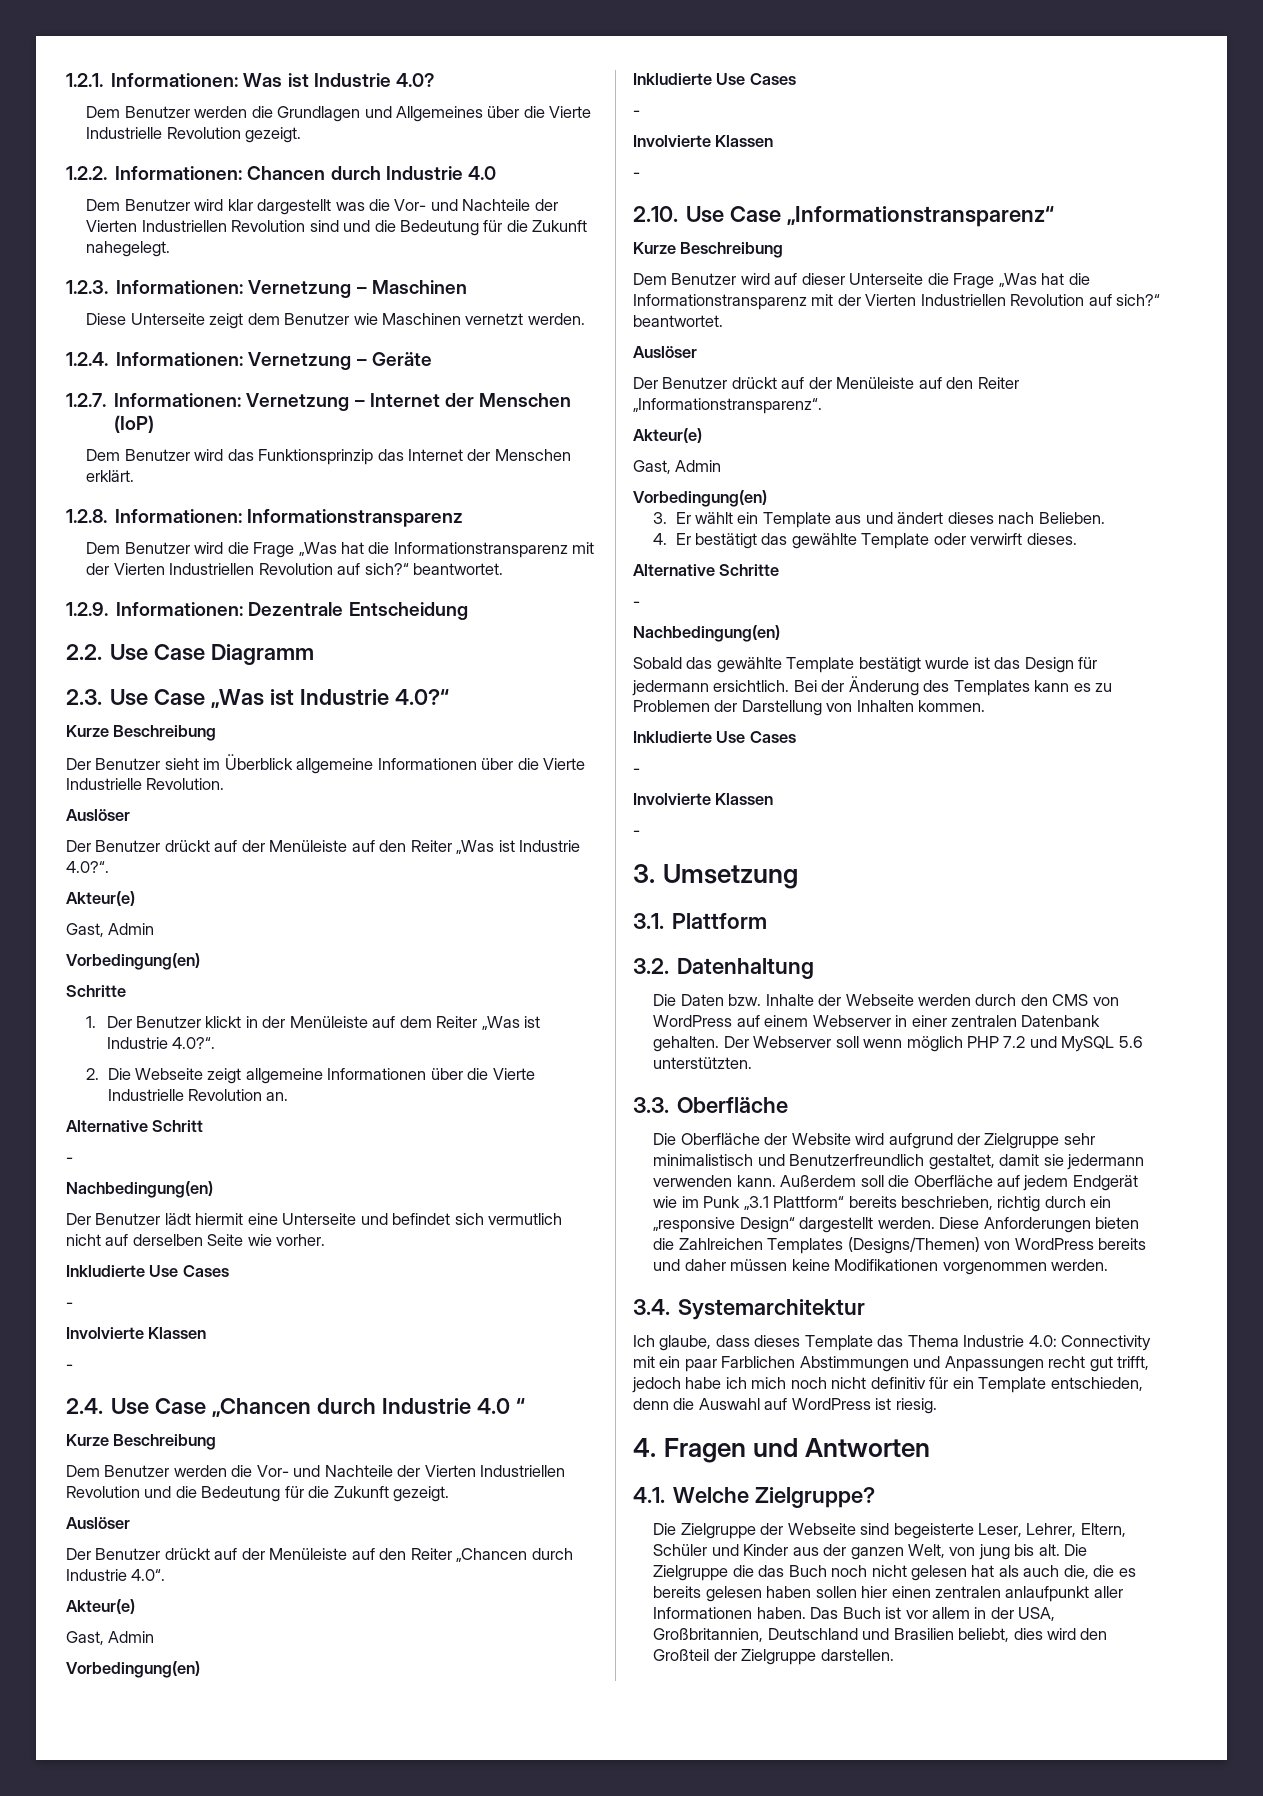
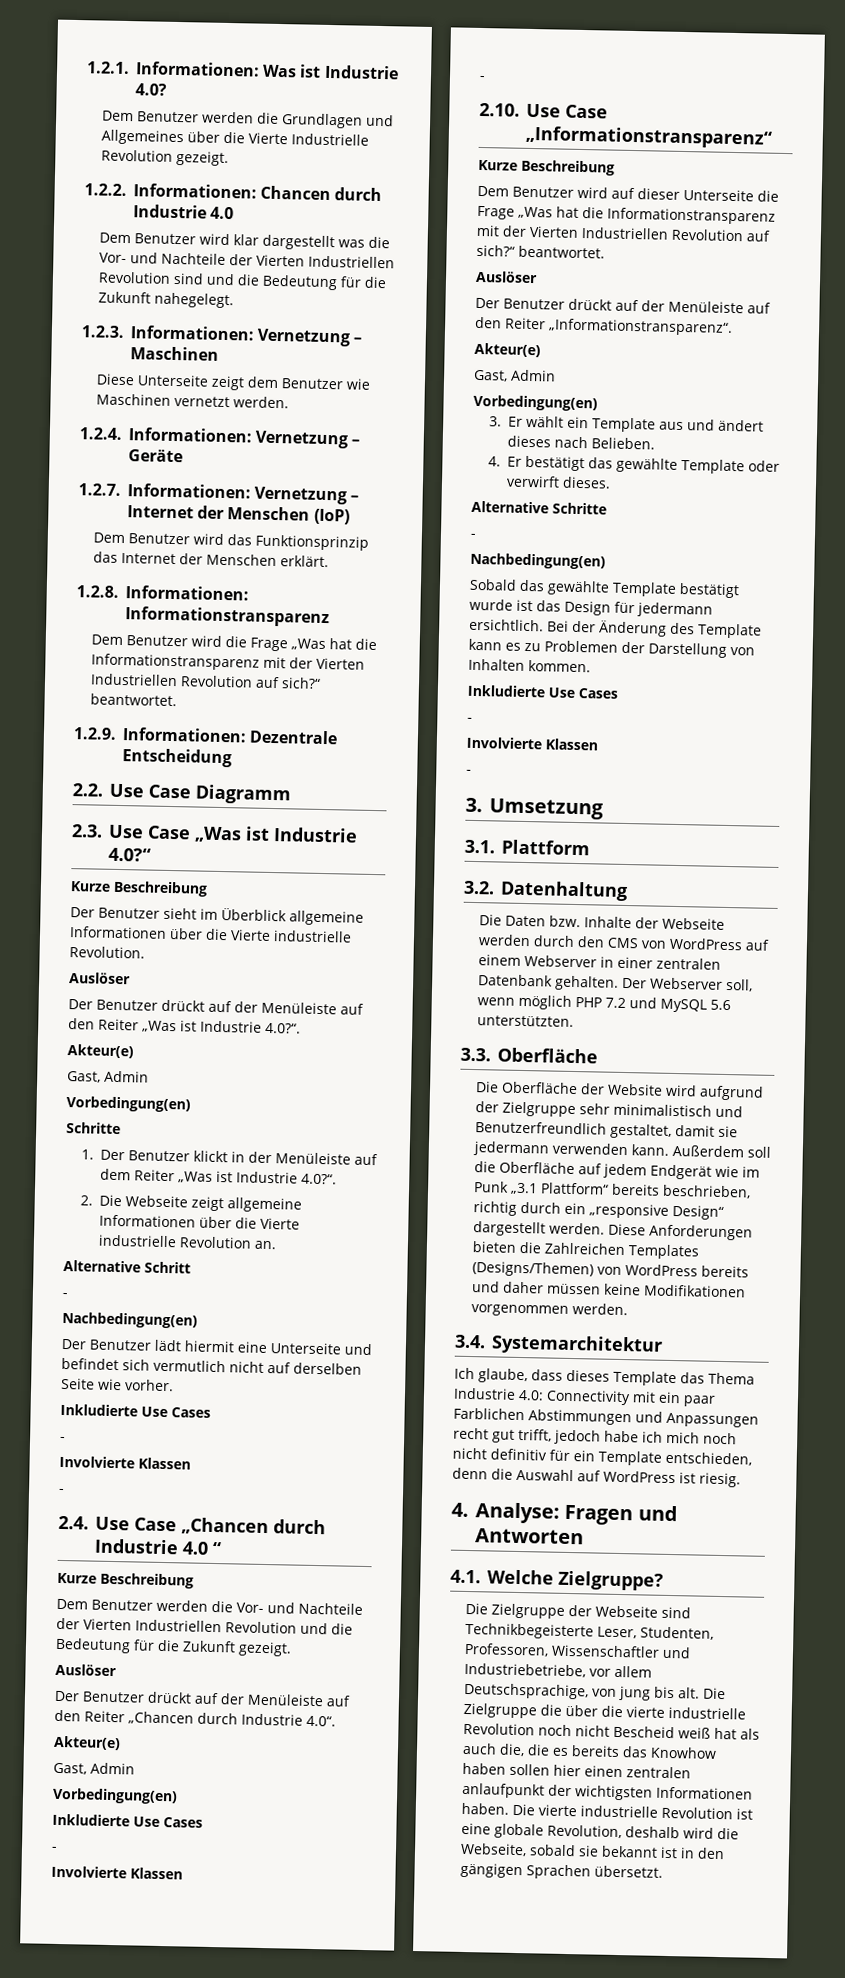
- Der Benutzer sieht im Überblick allgemeine Informationen über die Vierte Industrielle Revolution.
+ Der Benutzer sieht im Überblick allgemeine Informationen über die Vierte industrielle Revolution.
- 2. Die Webseite zeigt allgemeine Informationen über die Vierte Industrielle Revolution an.
+ 2. Die Webseite zeigt allgemeine Informationen über die Vierte industrielle Revolution an.
- Bei der Änderung des Templates kann es zu Problemen der Darstellung von Inhalten kommen.
+ Bei der Änderung des Template kann es zu Problemen der Darstellung von Inhalten kommen.
- Der Webserver soll wenn möglich PHP 7.2 und MySQL 5.6 unterstützten.
+ Der Webserver soll, wenn möglich PHP 7.2 und MySQL 5.6 unterstützten.
- 4. Fragen und Antworten
+ 4. Analyse: Fragen und Antworten
- Die Zielgruppe der Webseite sind begeisterte Leser, Lehrer, Eltern, Schüler und Kinder aus der ganzen Welt, von jung bis alt.
+ Die Zielgruppe der Webseite sind Technikbegeisterte Leser, Studenten, Professoren, Wissenschaftler und Industriebetriebe, vor allem Deutschsprachige, von jung bis alt.
- Die Zielgruppe die das Buch noch nicht gelesen hat als auch die, die es bereits gelesen haben sollen hier einen zentralen anlaufpunkt aller Informationen haben. Das Buch ist vor allem in der USA, Großbritannien, Deutschland und Brasilien beliebt, dies wird den Großteil der Zielgruppe darstellen.
+ Die Zielgruppe die über die vierte industrielle Revolution noch nicht Bescheid weiß hat als auch die, die es bereits das Knowhow haben sollen hier einen zentralen anlaufpunkt der wichtigsten Informationen haben. Die vierte industrielle Revolution ist eine globale Revolution, deshalb wird die Webseite, sobald sie bekannt ist in den gängigen Sprachen übersetzt.

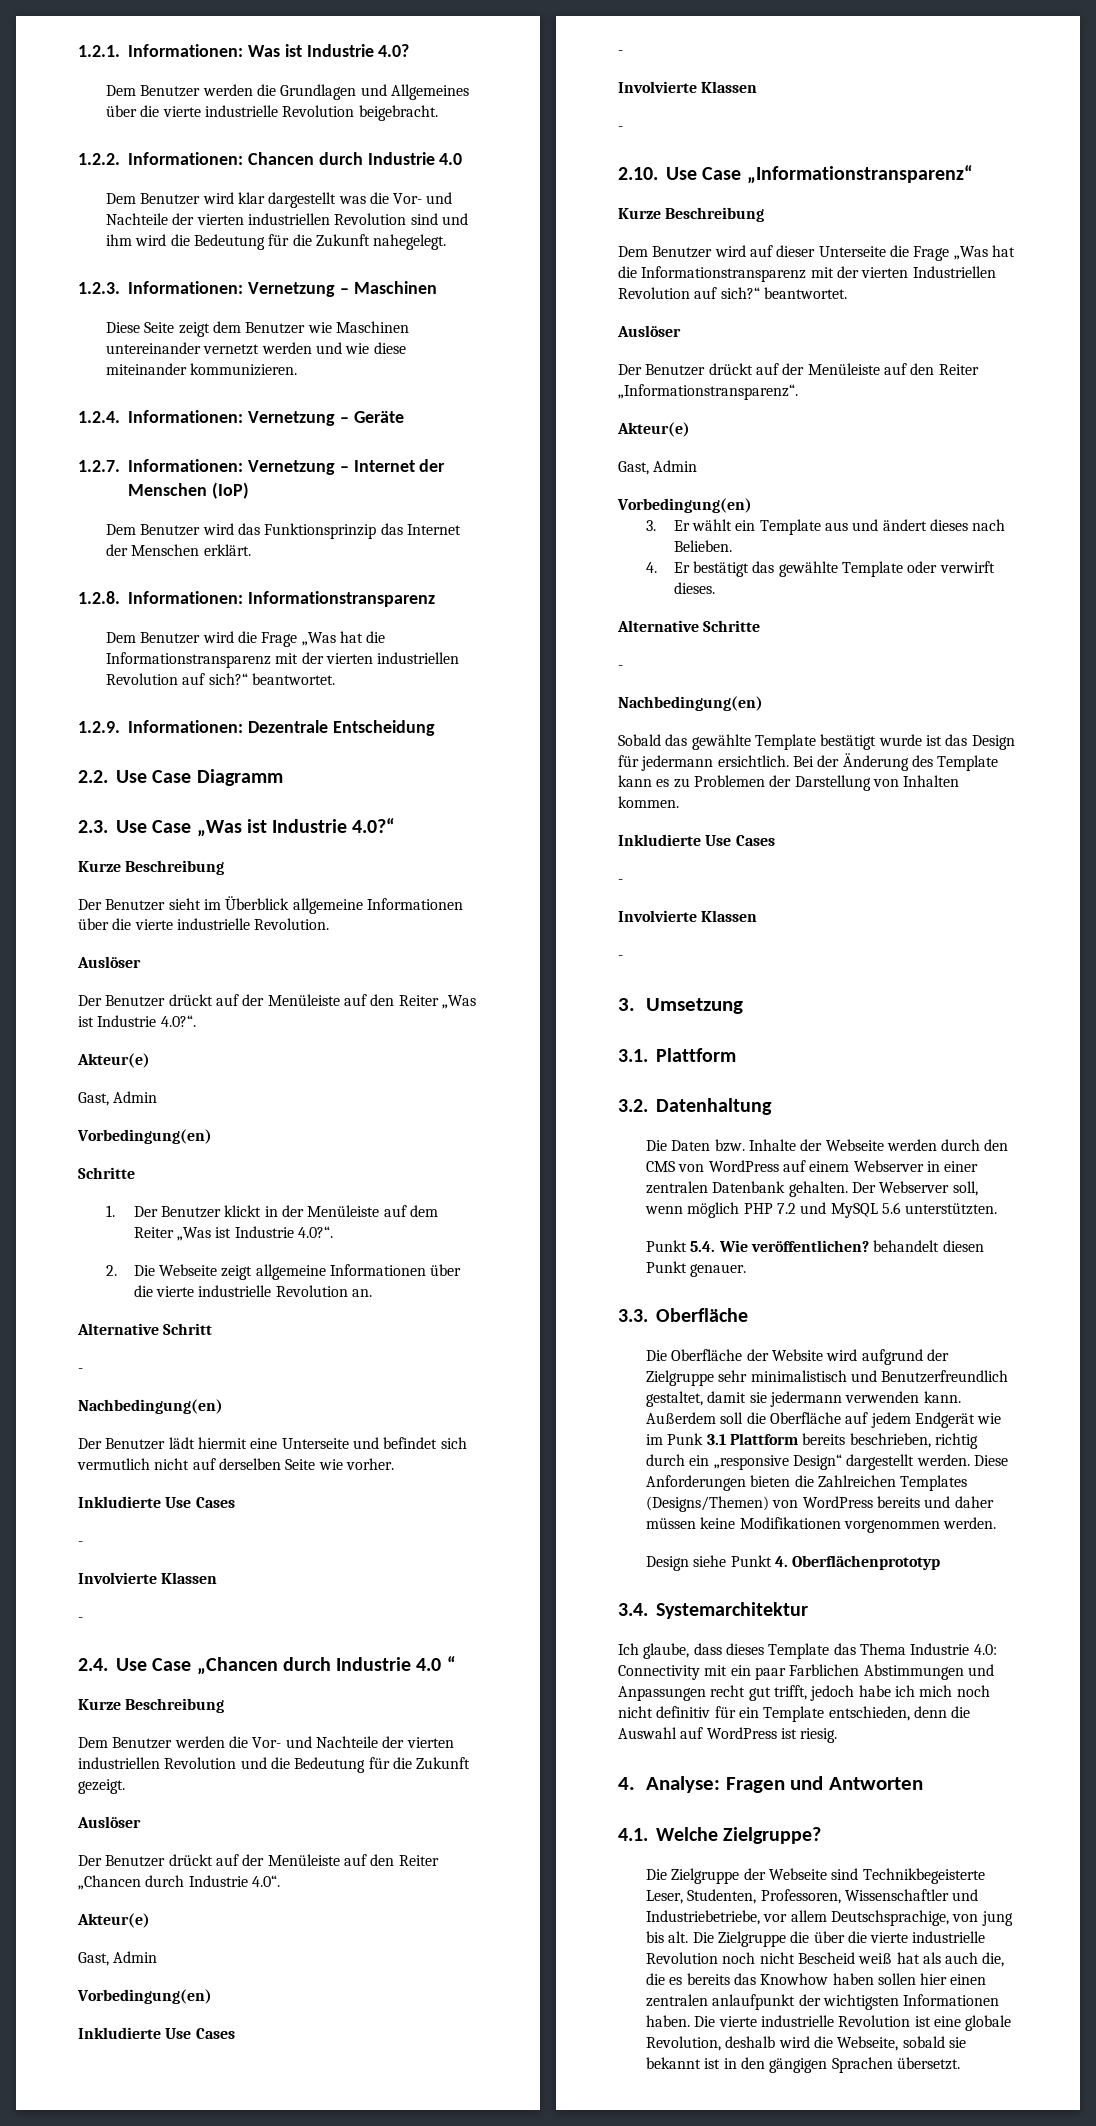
- Dem Benutzer werden die Grundlagen und Allgemeines über die Vierte Industrielle Revolution gezeigt.
+ Dem Benutzer werden die Grundlagen und Allgemeines über die vierte industrielle Revolution beigebracht.
- Dem Benutzer wird klar dargestellt was die Vor- und Nachteile der Vierten Industriellen Revolution sind und die Bedeutung für die Zukunft nahegelegt.
+ Dem Benutzer wird klar dargestellt was die Vor- und Nachteile der vierten industriellen Revolution sind und ihm wird die Bedeutung für die Zukunft nahegelegt.
- Diese Unterseite zeigt dem Benutzer wie Maschinen vernetzt werden.
+ Diese Seite zeigt dem Benutzer wie Maschinen untereinander vernetzt werden und wie diese miteinander kommunizieren.
- Dem Benutzer wird die Frage „Was hat die Informationstransparenz mit der Vierten Industriellen Revolution auf sich?“ beantwortet.
+ Dem Benutzer wird die Frage „Was hat die Informationstransparenz mit der vierten industriellen Revolution auf sich?“ beantwortet.
- Der Benutzer sieht im Überblick allgemeine Informationen über die Vierte industrielle Revolution.
+ Der Benutzer sieht im Überblick allgemeine Informationen über die vierte industrielle Revolution.
- 2. Die Webseite zeigt allgemeine Informationen über die Vierte industrielle Revolution an.
+ 2. Die Webseite zeigt allgemeine Informationen über die vierte industrielle Revolution an.
- Dem Benutzer werden die Vor- und Nachteile der Vierten Industriellen Revolution und die Bedeutung für die Zukunft gezeigt.
+ Dem Benutzer werden die Vor- und Nachteile der vierten industriellen Revolution und die Bedeutung für die Zukunft gezeigt.
- Dem Benutzer wird auf dieser Unterseite die Frage „Was hat die Informationstransparenz mit der Vierten Industriellen Revolution auf sich?“ beantwortet.
+ Dem Benutzer wird auf dieser Unterseite die Frage „Was hat die Informationstransparenz mit der vierten Industriellen Revolution auf sich?“ beantwortet.
+ Punkt 5.4. Wie veröffentlichen? behandelt diesen Punkt genauer.
- Außerdem soll die Oberfläche auf jedem Endgerät wie im Punk „3.1 Plattform“ bereits beschrieben, richtig durch ein „responsive Design“ dargestellt werden.
+ Außerdem soll die Oberfläche auf jedem Endgerät wie im Punk 3.1 Plattform bereits beschrieben, richtig durch ein „responsive Design“ dargestellt werden.
+ Design siehe Punkt 4. Oberflächenprototyp

